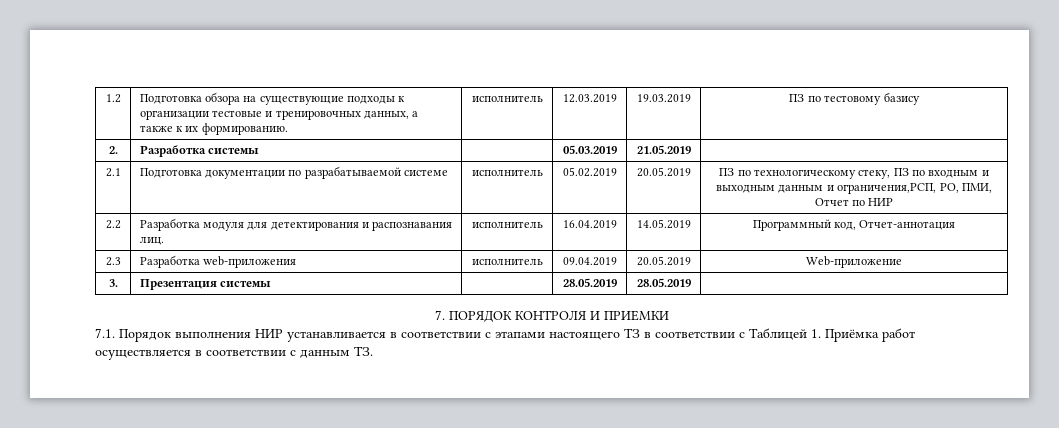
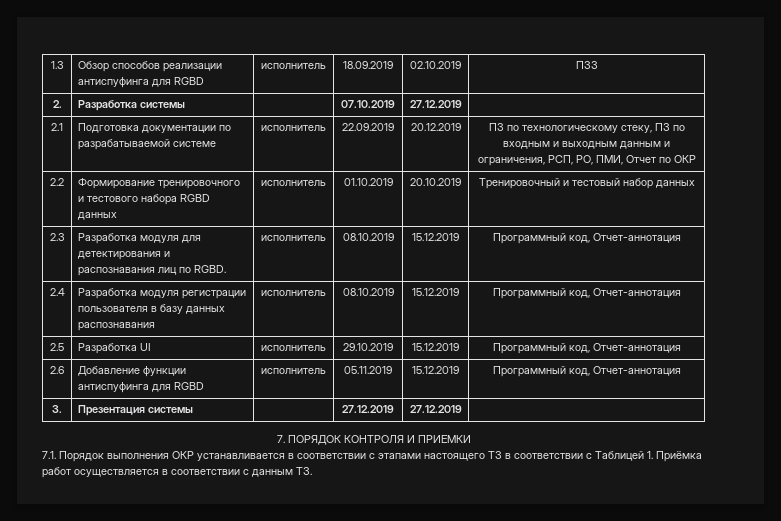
- 1.2 | Подготовка обзора на существующие подходы к организации тестовые и тренировочных данных, а также к их формированию. | исполнитель | 12.03.2019 | 19.03.2019 | ПЗ по тестовому базису
+ 1.3 | Обзор способов реализации антиспуфинга для RGBD | исполнитель | 18.09.2019 | 02.10.2019 | ПЗ3
- 2. | Разработка системы | | 05.03.2019 | 21.05.2019 |
+ 2. | Разработка системы | | 07.10.2019 | 27.12.2019 |
- 2.1 | Подготовка документации по разрабатываемой системе | исполнитель | 05.02.2019 | 20.05.2019 | ПЗ по технологическому стеку, ПЗ по входным и выходным данным и ограничения,РСП, РО, ПМИ, Отчет по НИР
+ 2.1 | Подготовка документации по разрабатываемой системе | исполнитель | 22.09.2019 | 20.12.2019 | ПЗ по технологическому стеку, ПЗ по входным и выходным данным и ограничения, РСП, РО, ПМИ, Отчет по ОКР
- 2.2 | Разработка модуля для детектирования и распознавания лиц. | исполнитель | 16.04.2019 | 14.05.2019 | Программный код, Отчет-аннотация
- 2.3 | Разработка web-приложения | исполнитель | 09.04.2019 | 20.05.2019 | Web-приложение
+ 2.2 | Формирование тренировочного и тестового набора RGBD данных | исполнитель | 01.10.2019 | 20.10.2019 | Тренировочный и тестовый набор данных
+ 2.3 | Разработка модуля для детектирования и распознавания лиц по RGBD. | исполнитель | 08.10.2019 | 15.12.2019 | Программный код, Отчет-аннотация
+ 2.4 | Разработка модуля регистрации пользователя в базу данных распознавания | исполнитель | 08.10.2019 | 15.12.2019 | Программный код, Отчет-аннотация
+ 2.5 | Разработка UI | исполнитель | 29.10.2019 | 15.12.2019 | Программный код, Отчет-аннотация
+ 2.6 | Добавление функции антиспуфинга для RGBD | исполнитель | 05.11.2019 | 15.12.2019 | Программный код, Отчет-аннотация
- 3. | Презентация системы | | 28.05.2019 | 28.05.2019 |
+ 3. | Презентация системы | | 27.12.2019 | 27.12.2019 |
- 7.1. Порядок выполнения НИР устанавливается в соответствии с этапами настоящего ТЗ в соответствии с Таблицей 1. Приёмка работ осуществляется в соответствии с данным ТЗ.
+ 7.1. Порядок выполнения ОКР устанавливается в соответствии с этапами настоящего ТЗ в соответствии с Таблицей 1. Приёмка работ осуществляется в соответствии с данным ТЗ.

